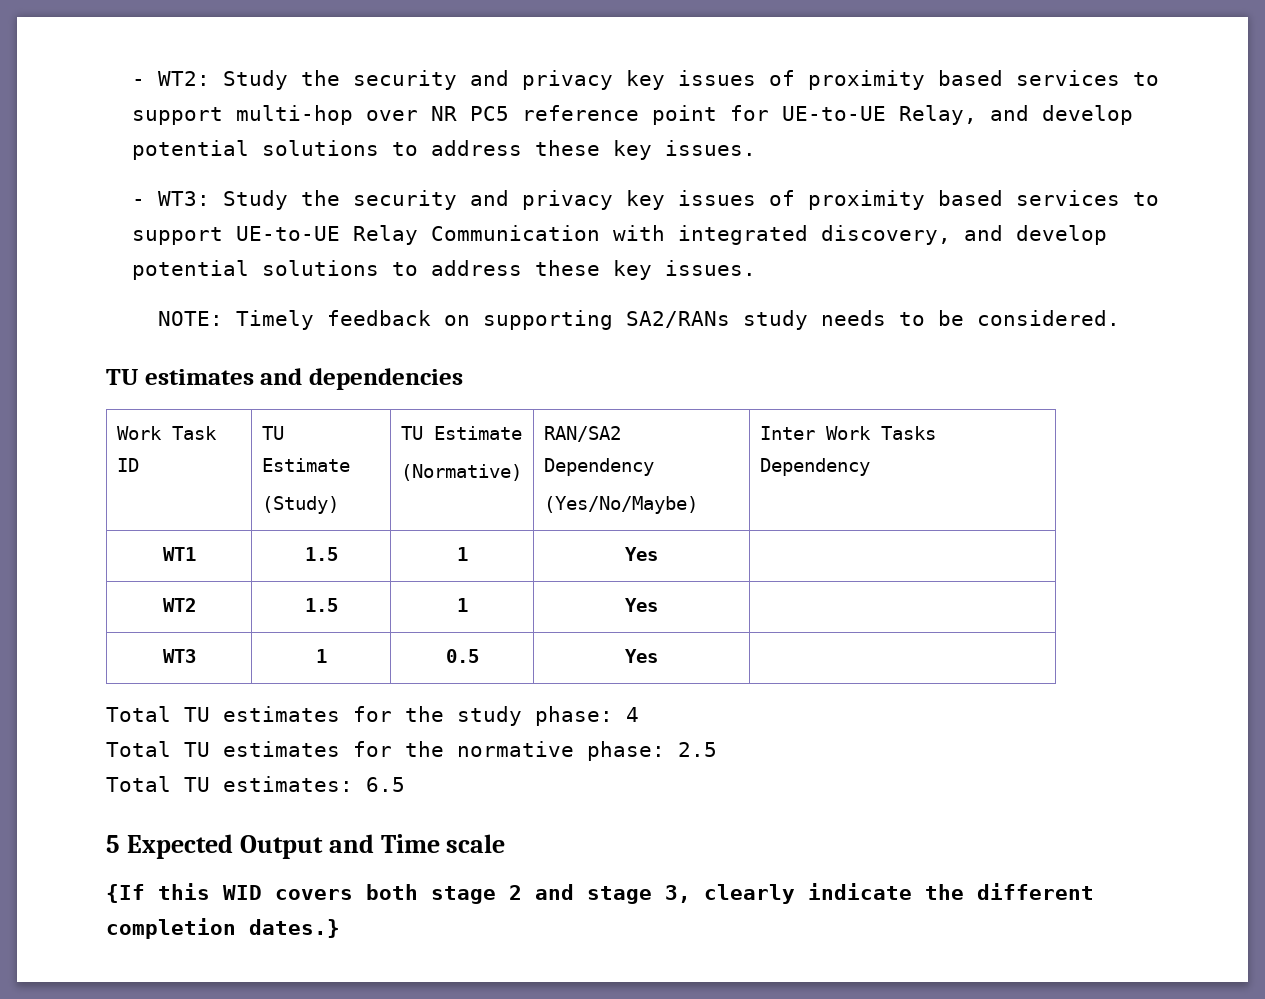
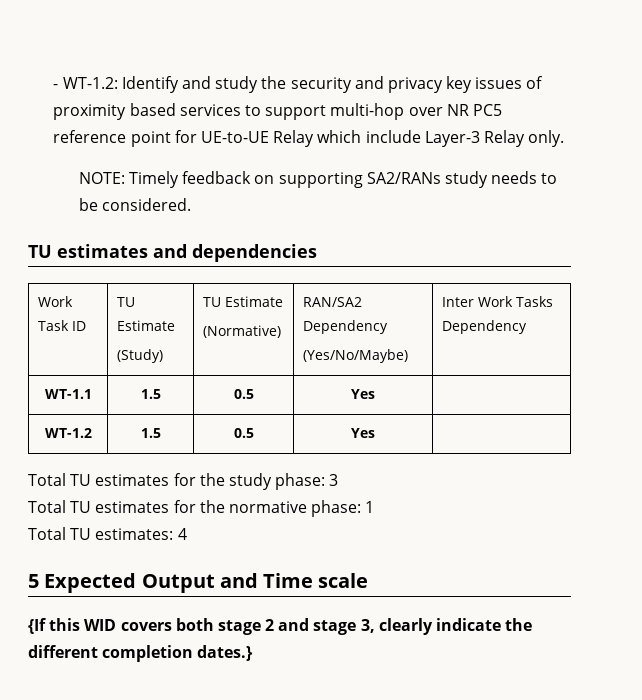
- - WT2: Study the security and privacy key issues of proximity based services to support multi-hop over NR PC5 reference point for UE-to-UE Relay, and develop potential solutions to address these key issues.
- - WT3: Study the security and privacy key issues of proximity based services to support UE-to-UE Relay Communication with integrated discovery, and develop potential solutions to address these key issues.
+ - WT-1.2: Identify and study the security and privacy key issues of proximity based services to support multi-hop over NR PC5 reference point for UE-to-UE Relay which include Layer-3 Relay only.
- WT1 | 1.5 | 1 | Yes |
- WT2 | 1.5 | 1 | Yes |
- WT3 | 1 | 0.5 | Yes |
+ WT-1.1 | 1.5 | 0.5 | Yes |
+ WT-1.2 | 1.5 | 0.5 | Yes |
- Total TU estimates for the study phase: 4
+ Total TU estimates for the study phase: 3
- Total TU estimates for the normative phase: 2.5
+ Total TU estimates for the normative phase: 1
- Total TU estimates: 6.5
+ Total TU estimates: 4

